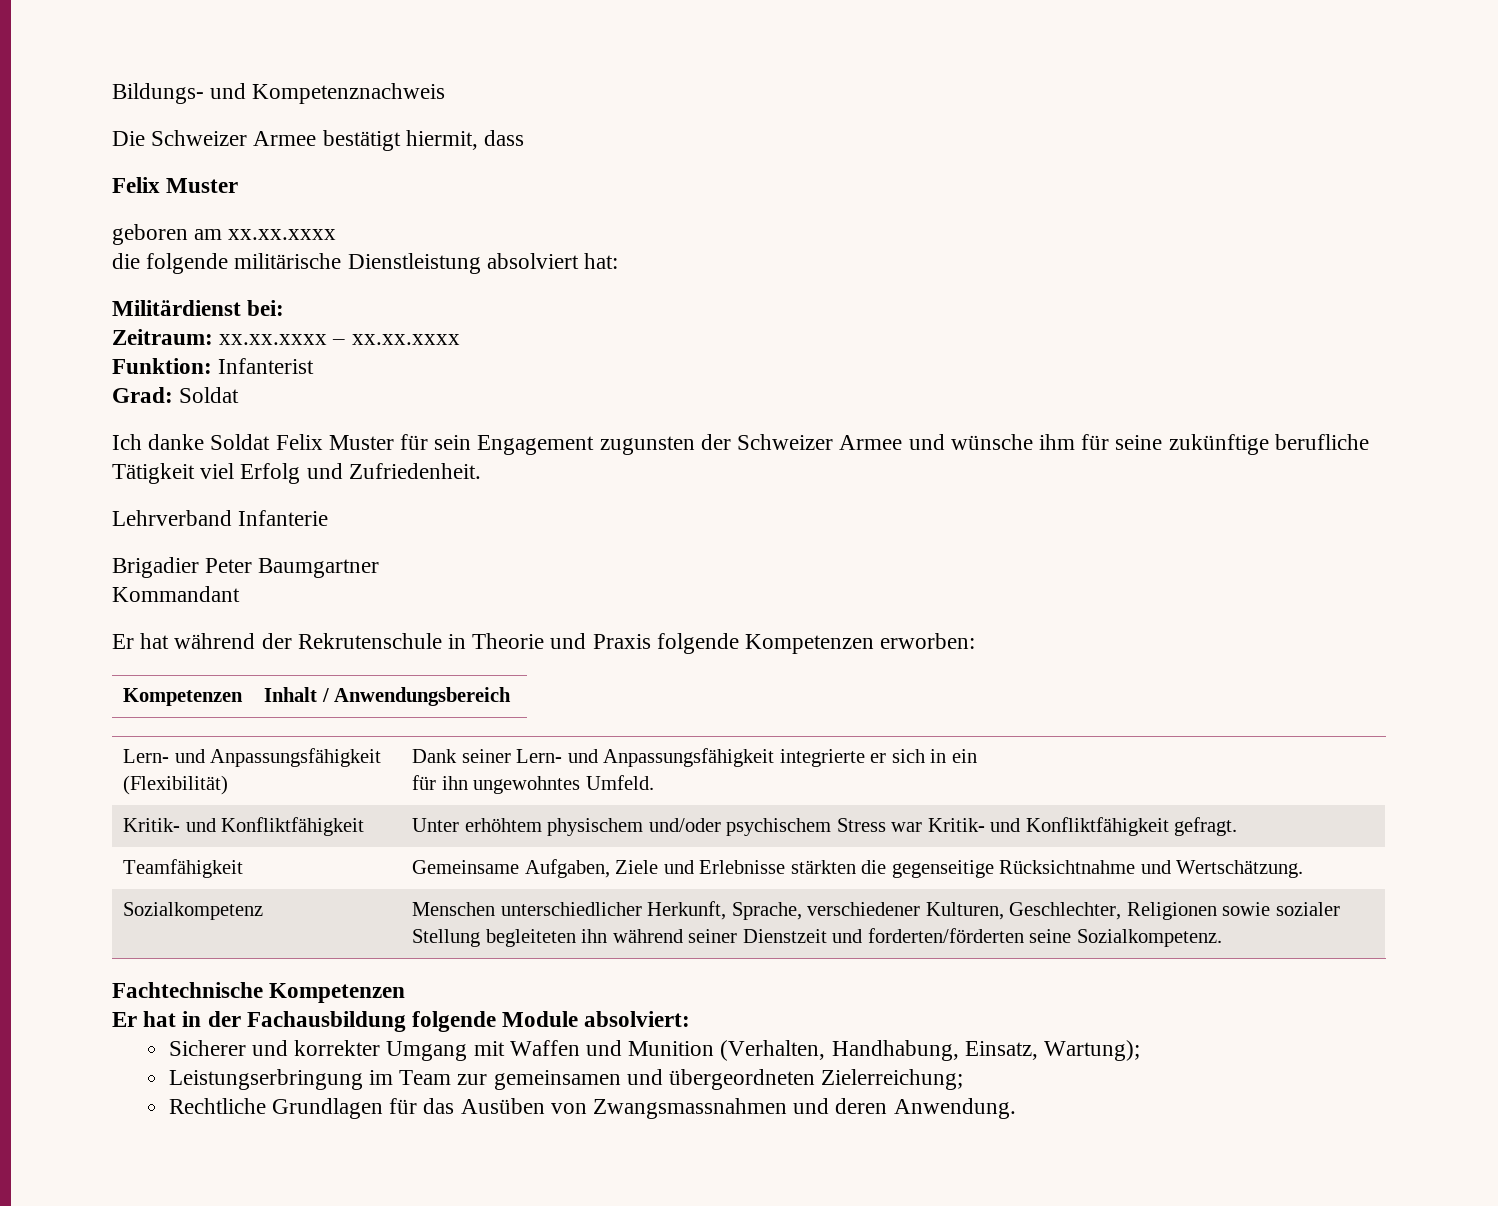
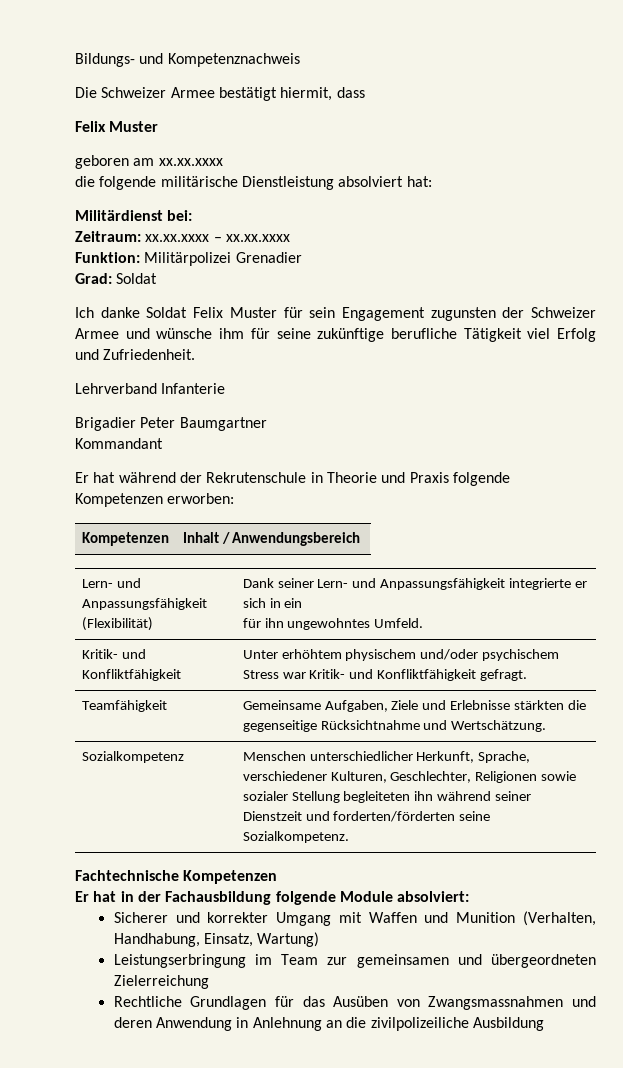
- Funktion: Infanterist
+ Funktion: Militärpolizei Grenadier
- Sicherer und korrekter Umgang mit Waffen und Munition (Verhalten, Handhabung, Einsatz, Wartung);
+ Sicherer und korrekter Umgang mit Waffen und Munition (Verhalten, Handhabung, Einsatz, Wartung)
- Leistungserbringung im Team zur gemeinsamen und übergeordneten Zielerreichung;
+ Leistungserbringung im Team zur gemeinsamen und übergeordneten Zielerreichung
- Rechtliche Grundlagen für das Ausüben von Zwangsmassnahmen und deren Anwendung.
+ Rechtliche Grundlagen für das Ausüben von Zwangsmassnahmen und deren Anwendung in Anlehnung an die zivilpolizeiliche Ausbildung

